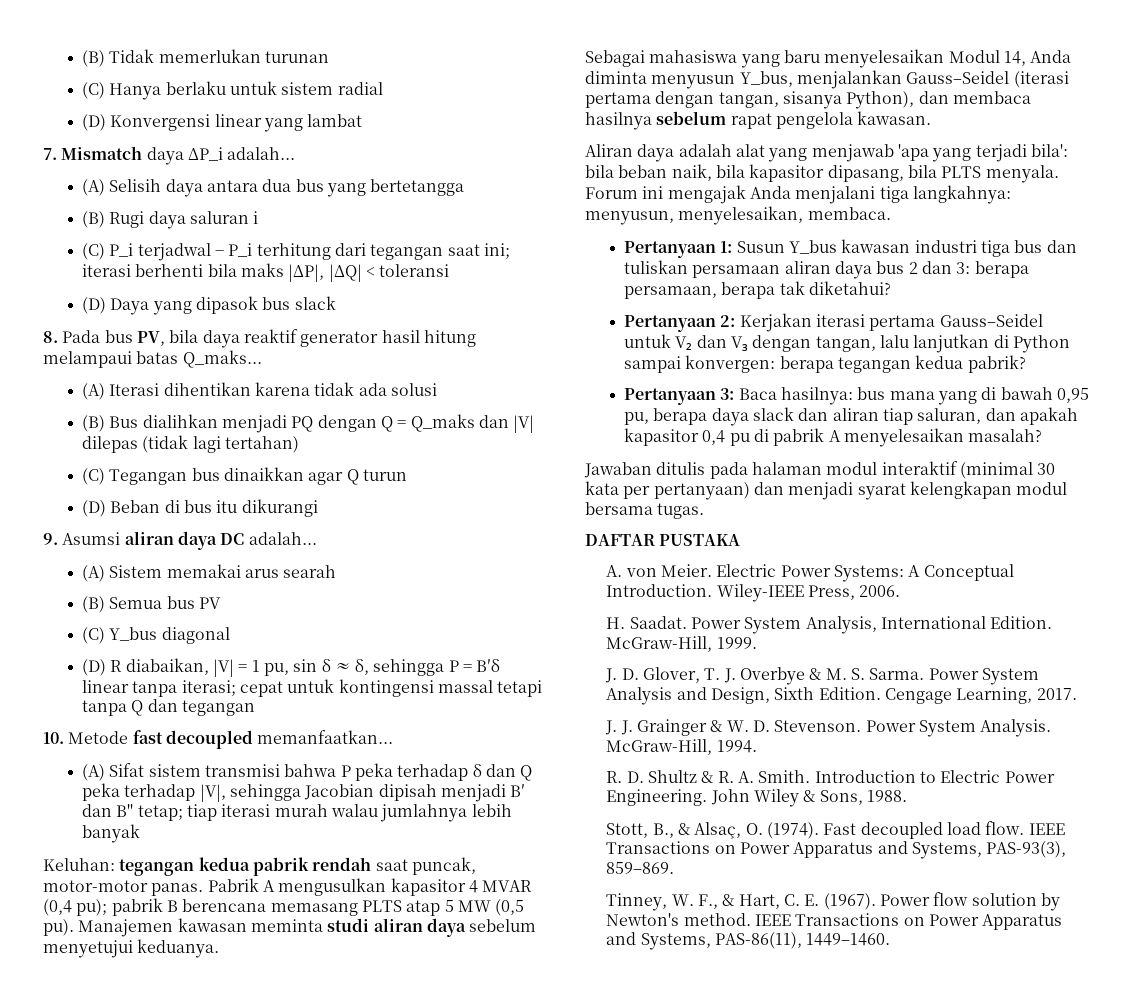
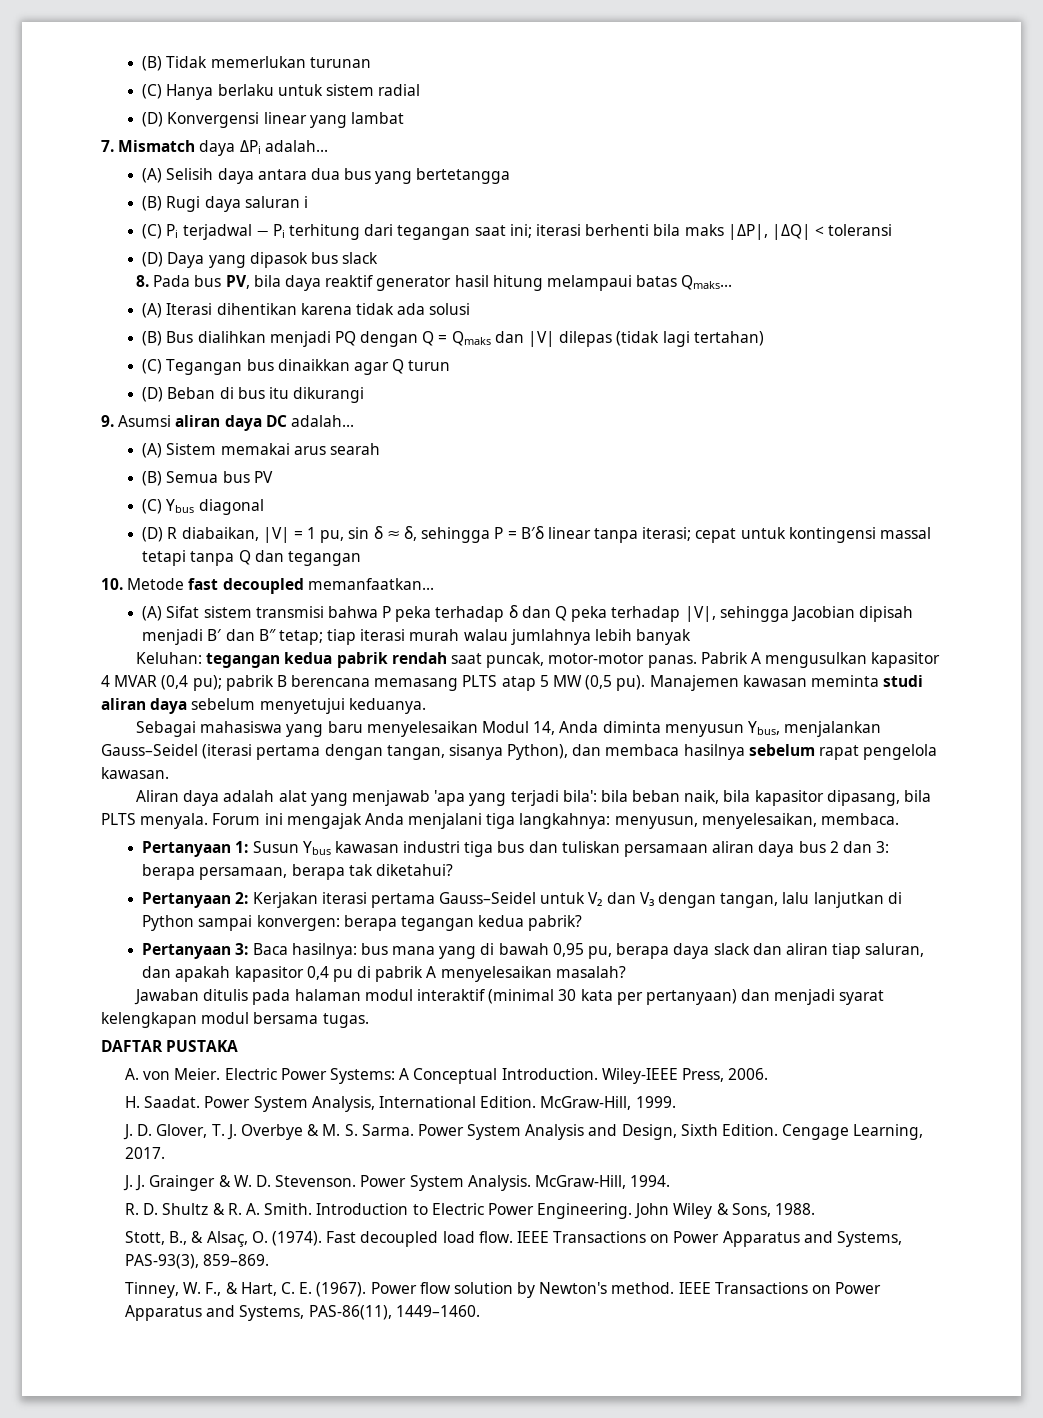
- 7. Mismatch daya ΔP_i adalah...
+ 7. Mismatch daya ΔPi adalah...
- (C) P_i terjadwal − P_i terhitung dari tegangan saat ini; iterasi berhenti bila maks |ΔP|, |ΔQ| < toleransi
+ (C) Pi terjadwal − Pi terhitung dari tegangan saat ini; iterasi berhenti bila maks |ΔP|, |ΔQ| < toleransi
- 8. Pada bus PV, bila daya reaktif generator hasil hitung melampaui batas Q_maks...
+ 8. Pada bus PV, bila daya reaktif generator hasil hitung melampaui batas Qmaks...
- (B) Bus dialihkan menjadi PQ dengan Q = Q_maks dan |V| dilepas (tidak lagi tertahan)
+ (B) Bus dialihkan menjadi PQ dengan Q = Qmaks dan |V| dilepas (tidak lagi tertahan)
- (C) Y_bus diagonal
+ (C) Ybus diagonal
- (A) Sifat sistem transmisi bahwa P peka terhadap δ dan Q peka terhadap |V|, sehingga Jacobian dipisah menjadi B′ dan B'' tetap; tiap iterasi murah walau jumlahnya lebih banyak
+ (A) Sifat sistem transmisi bahwa P peka terhadap δ dan Q peka terhadap |V|, sehingga Jacobian dipisah menjadi B′ dan B″ tetap; tiap iterasi murah walau jumlahnya lebih banyak
- Sebagai mahasiswa yang baru menyelesaikan Modul 14, Anda diminta menyusun Y_bus, menjalankan Gauss–Seidel (iterasi pertama dengan tangan, sisanya Python), dan membaca hasilnya sebelum rapat pengelola kawasan.
+ Sebagai mahasiswa yang baru menyelesaikan Modul 14, Anda diminta menyusun Ybus, menjalankan Gauss–Seidel (iterasi pertama dengan tangan, sisanya Python), dan membaca hasilnya sebelum rapat pengelola kawasan.
- Pertanyaan 1: Susun Y_bus kawasan industri tiga bus dan tuliskan persamaan aliran daya bus 2 dan 3: berapa persamaan, berapa tak diketahui?
+ Pertanyaan 1: Susun Ybus kawasan industri tiga bus dan tuliskan persamaan aliran daya bus 2 dan 3: berapa persamaan, berapa tak diketahui?

